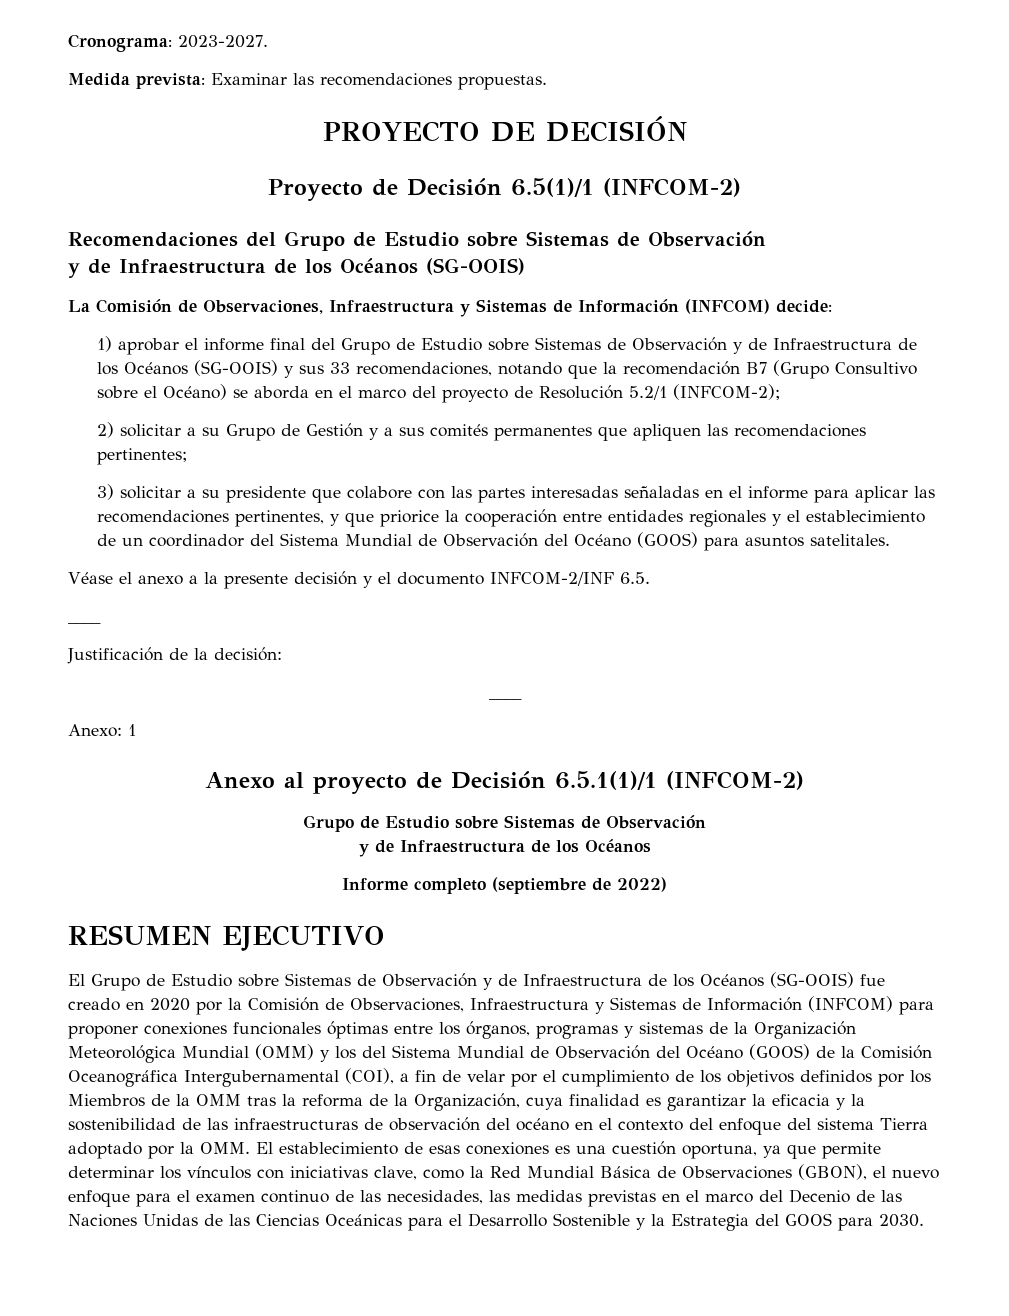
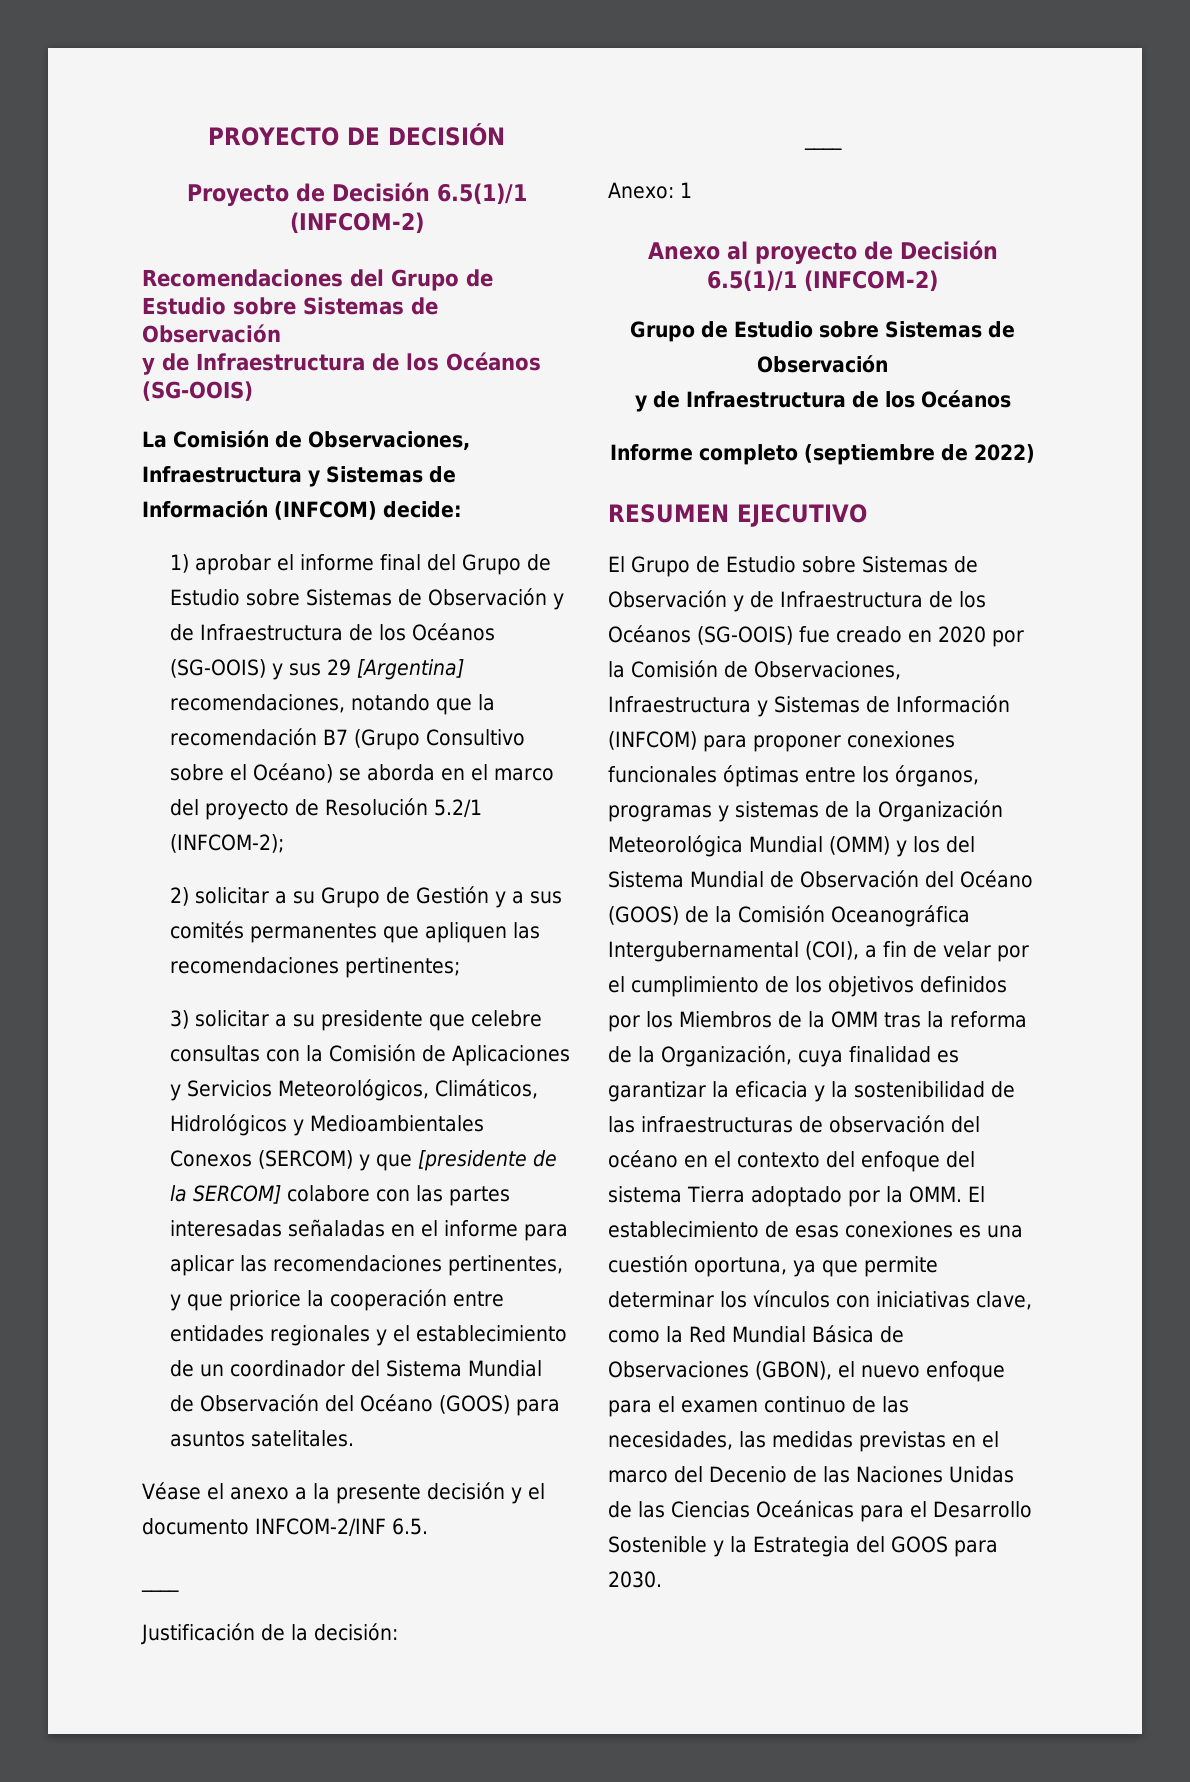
- Cronograma: 2023-2027.
- Medida prevista: Examinar las recomendaciones propuestas.
- 1) aprobar el informe final del Grupo de Estudio sobre Sistemas de Observación y de Infraestructura de los Océanos (SG-OOIS) y sus 33 recomendaciones, notando que la recomendación B7 (Grupo Consultivo sobre el Océano) se aborda en el marco del proyecto de Resolución 5.2/1 (INFCOM-2);
+ 1) aprobar el informe final del Grupo de Estudio sobre Sistemas de Observación y de Infraestructura de los Océanos (SG-OOIS) y sus 29 [Argentina] recomendaciones, notando que la recomendación B7 (Grupo Consultivo sobre el Océano) se aborda en el marco del proyecto de Resolución 5.2/1 (INFCOM-2);
- 3) solicitar a su presidente que colabore con las partes interesadas señaladas en el informe para aplicar las recomendaciones pertinentes, y que priorice la cooperación entre entidades regionales y el establecimiento de un coordinador del Sistema Mundial de Observación del Océano (GOOS) para asuntos satelitales.
+ 3) solicitar a su presidente que celebre consultas con la Comisión de Aplicaciones y Servicios Meteorológicos, Climáticos, Hidrológicos y Medioambientales Conexos (SERCOM) y que [presidente de la SERCOM] colabore con las partes interesadas señaladas en el informe para aplicar las recomendaciones pertinentes, y que priorice la cooperación entre entidades regionales y el establecimiento de un coordinador del Sistema Mundial de Observación del Océano (GOOS) para asuntos satelitales.
- Anexo al proyecto de Decisión 6.5.1(1)/1 (INFCOM-2)
+ Anexo al proyecto de Decisión 6.5(1)/1 (INFCOM-2)

